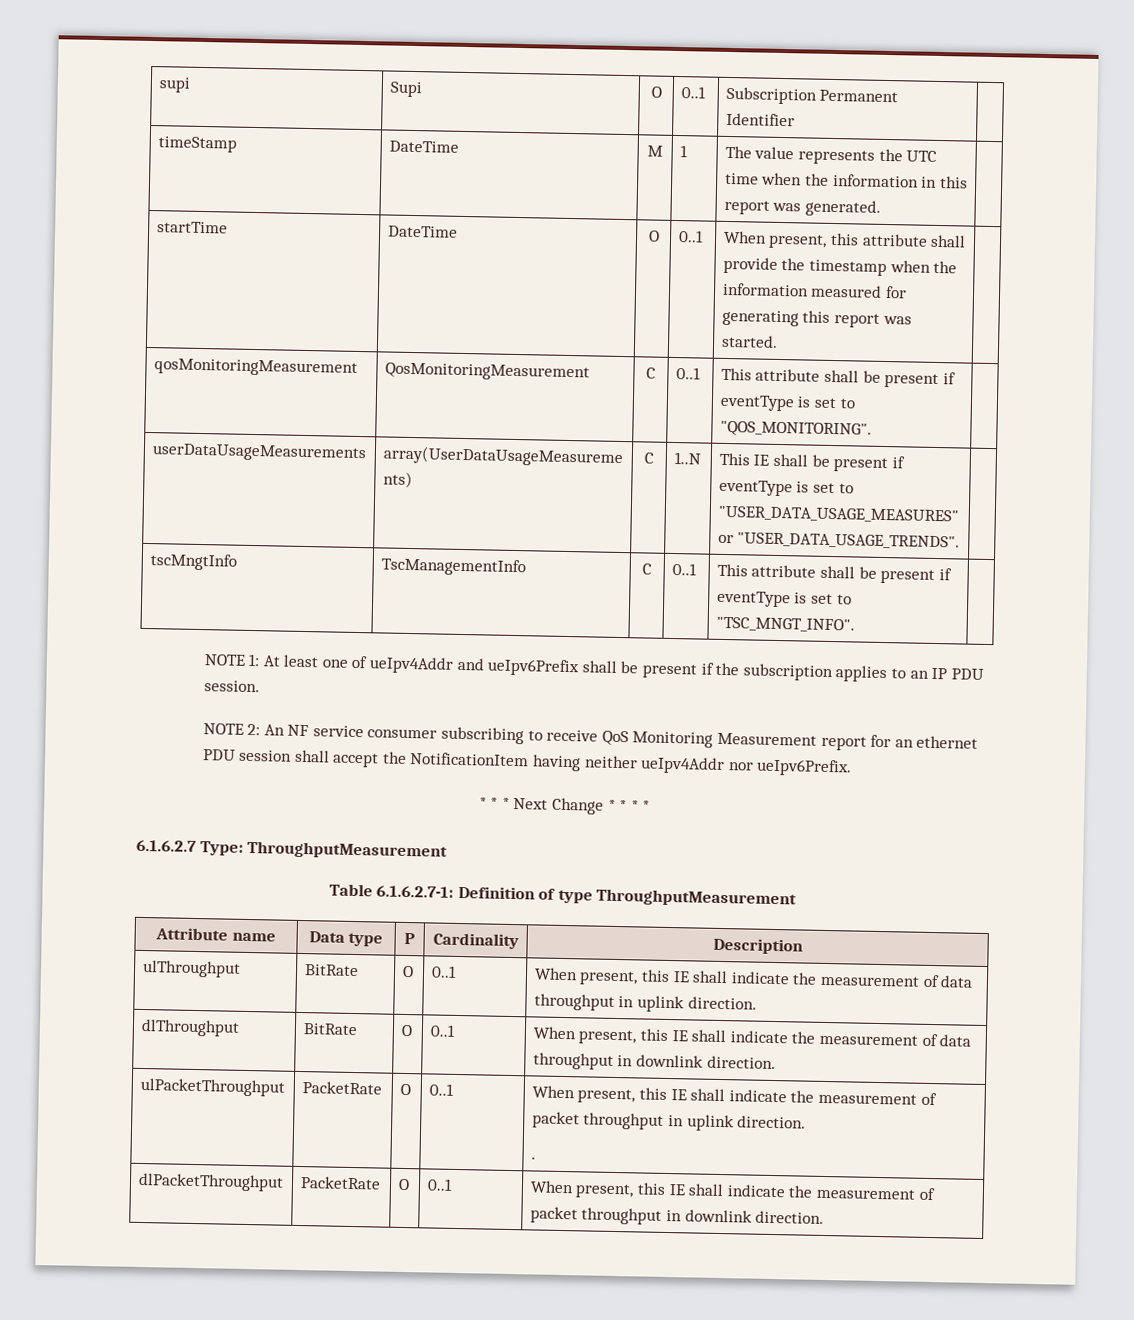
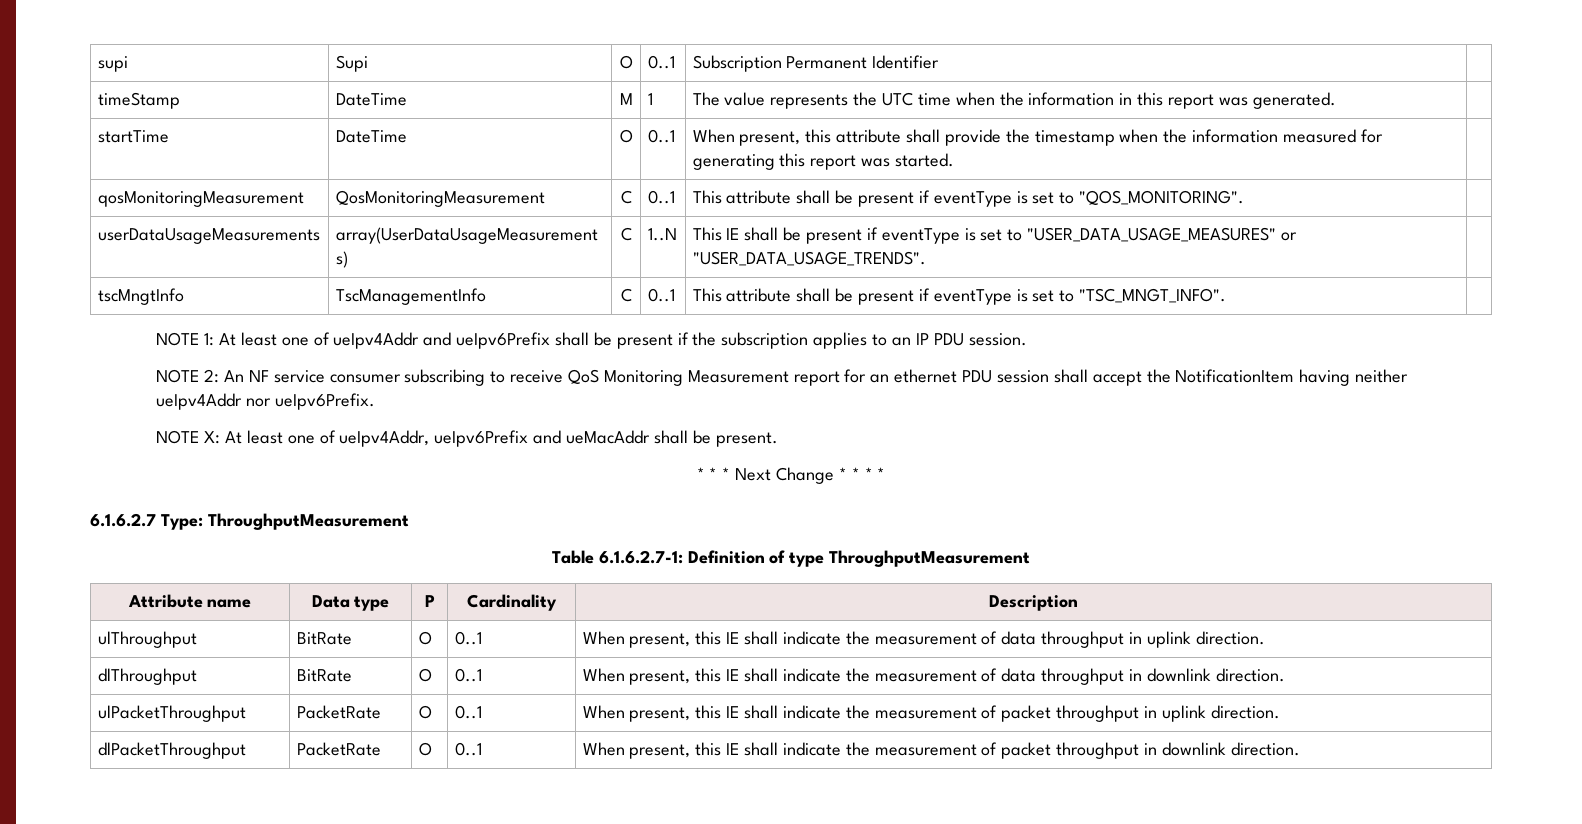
+ NOTE X: At least one of ueIpv4Addr, ueIpv6Prefix and ueMacAddr shall be present.
  ulPacketThroughput | PacketRate | O | 0..1 | When present, this IE shall indicate the measurement of packet throughput in uplink direction.
- .

